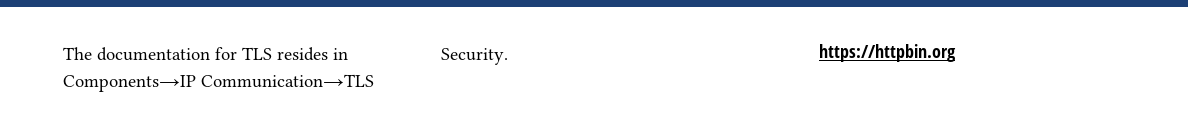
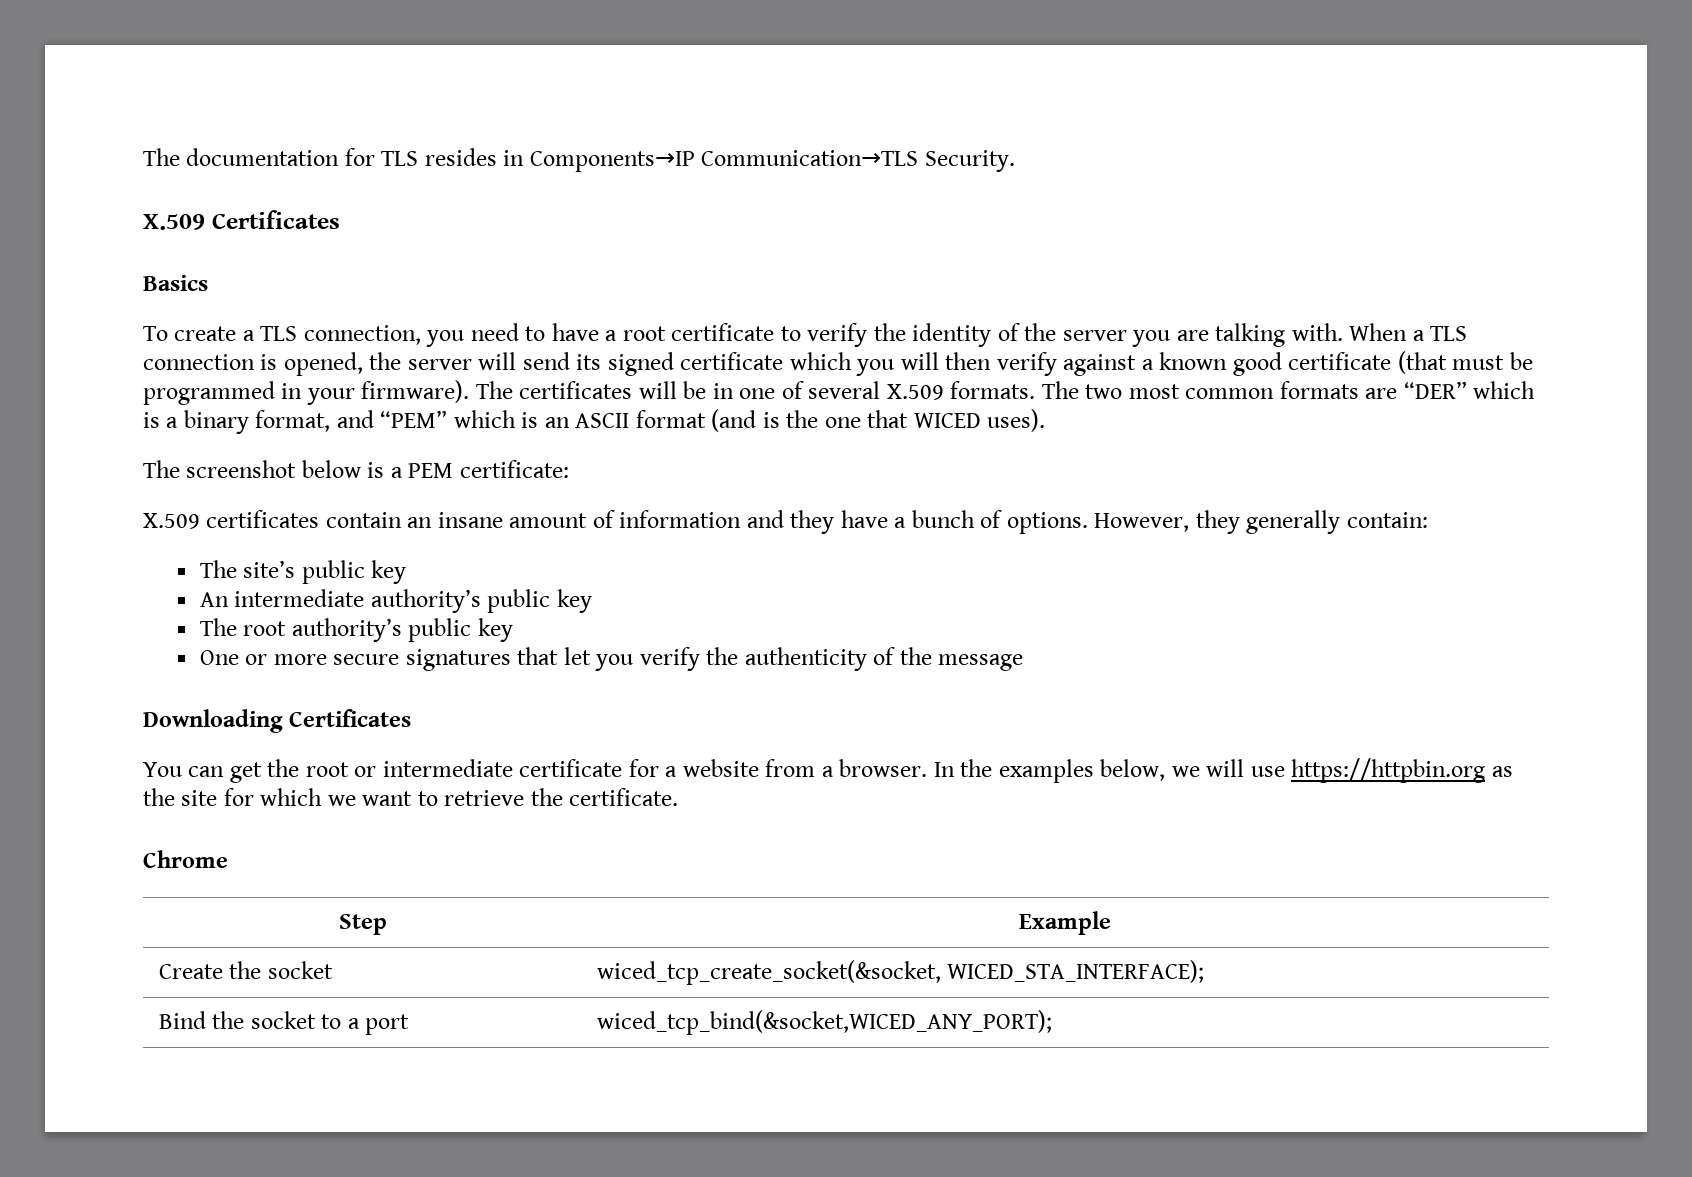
- https://httpbin.org
+ X.509 Certificates
+ Basics
+ To create a TLS connection, you need to have a root certificate to verify the identity of the server you are talking with. When a TLS connection is opened, the server will send its signed certificate which you will then verify against a known good certificate (that must be programmed in your firmware). The certificates will be in one of several X.509 formats. The two most common formats are “DER” which is a binary format, and “PEM” which is an ASCII format (and is the one that WICED uses).
+ The screenshot below is a PEM certificate:
+ X.509 certificates contain an insane amount of information and they have a bunch of options. However, they generally contain:
+ The site’s public key
+ An intermediate authority’s public key
+ The root authority’s public key
+ One or more secure signatures that let you verify the authenticity of the message
+ Downloading Certificates
+ You can get the root or intermediate certificate for a website from a browser. In the examples below, we will use https://httpbin.org as the site for which we want to retrieve the certificate.
+ Chrome
+ Step | Example
+ Create the socket | wiced_tcp_create_socket(&socket, WICED_STA_INTERFACE);
+ Bind the socket to a port | wiced_tcp_bind(&socket,WICED_ANY_PORT);

